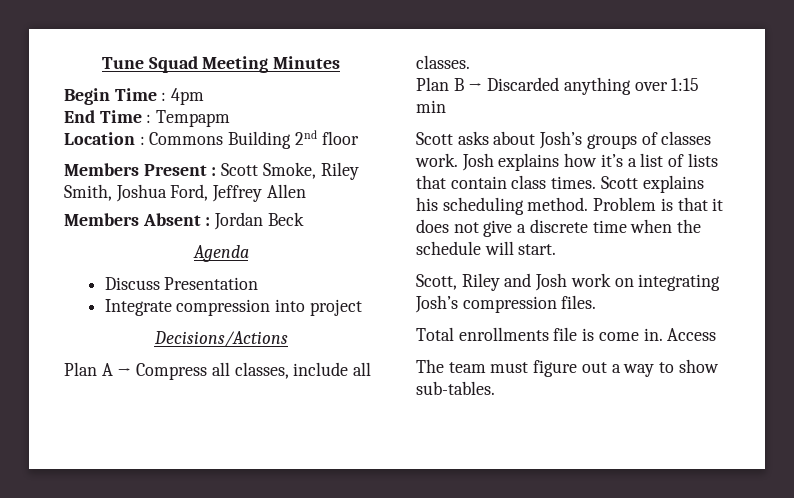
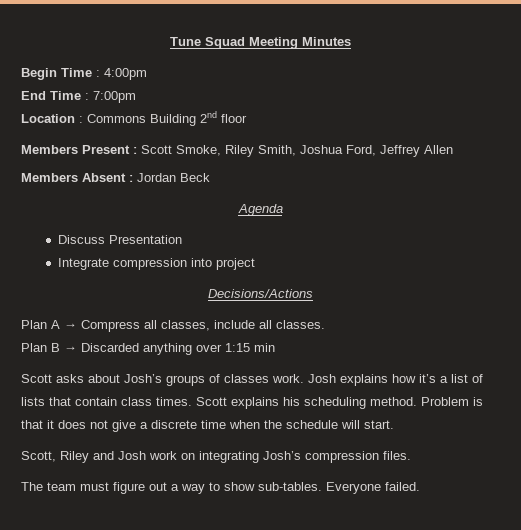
- Begin Time : 4pm
+ Begin Time : 4:00pm
- End Time : Tempapm
+ End Time : 7:00pm
- Total enrollments file is come in. Access
+ Everyone failed.

